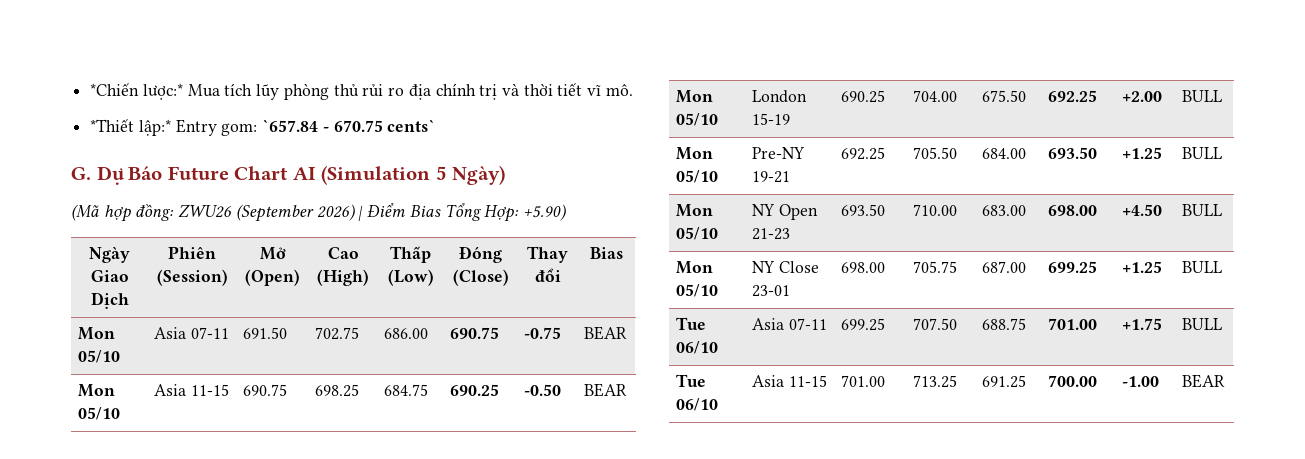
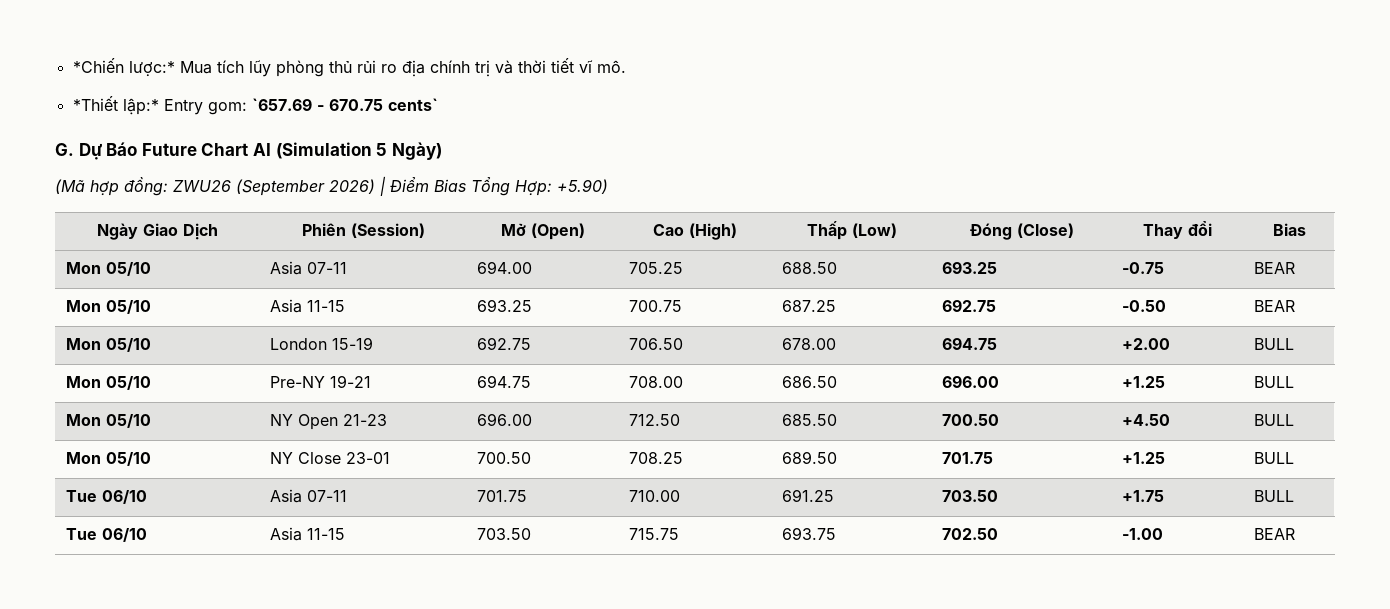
- *Thiết lập:* Entry gom: `657.84 - 670.75 cents`
+ *Thiết lập:* Entry gom: `657.69 - 670.75 cents`
- Mon 05/10 | Asia 07-11 | 691.50 | 702.75 | 686.00 | 690.75 | -0.75 | BEAR
+ Mon 05/10 | Asia 07-11 | 694.00 | 705.25 | 688.50 | 693.25 | -0.75 | BEAR
- Mon 05/10 | Asia 11-15 | 690.75 | 698.25 | 684.75 | 690.25 | -0.50 | BEAR
+ Mon 05/10 | Asia 11-15 | 693.25 | 700.75 | 687.25 | 692.75 | -0.50 | BEAR
- Mon 05/10 | London 15-19 | 690.25 | 704.00 | 675.50 | 692.25 | +2.00 | BULL
+ Mon 05/10 | London 15-19 | 692.75 | 706.50 | 678.00 | 694.75 | +2.00 | BULL
- Mon 05/10 | Pre-NY 19-21 | 692.25 | 705.50 | 684.00 | 693.50 | +1.25 | BULL
+ Mon 05/10 | Pre-NY 19-21 | 694.75 | 708.00 | 686.50 | 696.00 | +1.25 | BULL
- Mon 05/10 | NY Open 21-23 | 693.50 | 710.00 | 683.00 | 698.00 | +4.50 | BULL
+ Mon 05/10 | NY Open 21-23 | 696.00 | 712.50 | 685.50 | 700.50 | +4.50 | BULL
- Mon 05/10 | NY Close 23-01 | 698.00 | 705.75 | 687.00 | 699.25 | +1.25 | BULL
+ Mon 05/10 | NY Close 23-01 | 700.50 | 708.25 | 689.50 | 701.75 | +1.25 | BULL
- Tue 06/10 | Asia 07-11 | 699.25 | 707.50 | 688.75 | 701.00 | +1.75 | BULL
+ Tue 06/10 | Asia 07-11 | 701.75 | 710.00 | 691.25 | 703.50 | +1.75 | BULL
- Tue 06/10 | Asia 11-15 | 701.00 | 713.25 | 691.25 | 700.00 | -1.00 | BEAR
+ Tue 06/10 | Asia 11-15 | 703.50 | 715.75 | 693.75 | 702.50 | -1.00 | BEAR

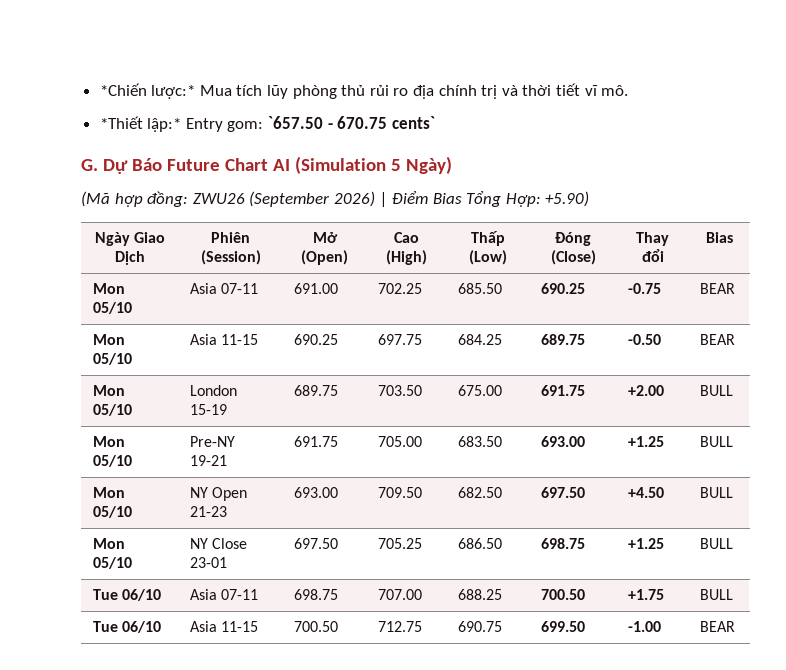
- *Thiết lập:* Entry gom: `657.69 - 670.75 cents`
+ *Thiết lập:* Entry gom: `657.50 - 670.75 cents`
- Mon 05/10 | Asia 07-11 | 694.00 | 705.25 | 688.50 | 693.25 | -0.75 | BEAR
+ Mon 05/10 | Asia 07-11 | 691.00 | 702.25 | 685.50 | 690.25 | -0.75 | BEAR
- Mon 05/10 | Asia 11-15 | 693.25 | 700.75 | 687.25 | 692.75 | -0.50 | BEAR
+ Mon 05/10 | Asia 11-15 | 690.25 | 697.75 | 684.25 | 689.75 | -0.50 | BEAR
- Mon 05/10 | London 15-19 | 692.75 | 706.50 | 678.00 | 694.75 | +2.00 | BULL
+ Mon 05/10 | London 15-19 | 689.75 | 703.50 | 675.00 | 691.75 | +2.00 | BULL
- Mon 05/10 | Pre-NY 19-21 | 694.75 | 708.00 | 686.50 | 696.00 | +1.25 | BULL
+ Mon 05/10 | Pre-NY 19-21 | 691.75 | 705.00 | 683.50 | 693.00 | +1.25 | BULL
- Mon 05/10 | NY Open 21-23 | 696.00 | 712.50 | 685.50 | 700.50 | +4.50 | BULL
+ Mon 05/10 | NY Open 21-23 | 693.00 | 709.50 | 682.50 | 697.50 | +4.50 | BULL
- Mon 05/10 | NY Close 23-01 | 700.50 | 708.25 | 689.50 | 701.75 | +1.25 | BULL
+ Mon 05/10 | NY Close 23-01 | 697.50 | 705.25 | 686.50 | 698.75 | +1.25 | BULL
- Tue 06/10 | Asia 07-11 | 701.75 | 710.00 | 691.25 | 703.50 | +1.75 | BULL
+ Tue 06/10 | Asia 07-11 | 698.75 | 707.00 | 688.25 | 700.50 | +1.75 | BULL
- Tue 06/10 | Asia 11-15 | 703.50 | 715.75 | 693.75 | 702.50 | -1.00 | BEAR
+ Tue 06/10 | Asia 11-15 | 700.50 | 712.75 | 690.75 | 699.50 | -1.00 | BEAR

